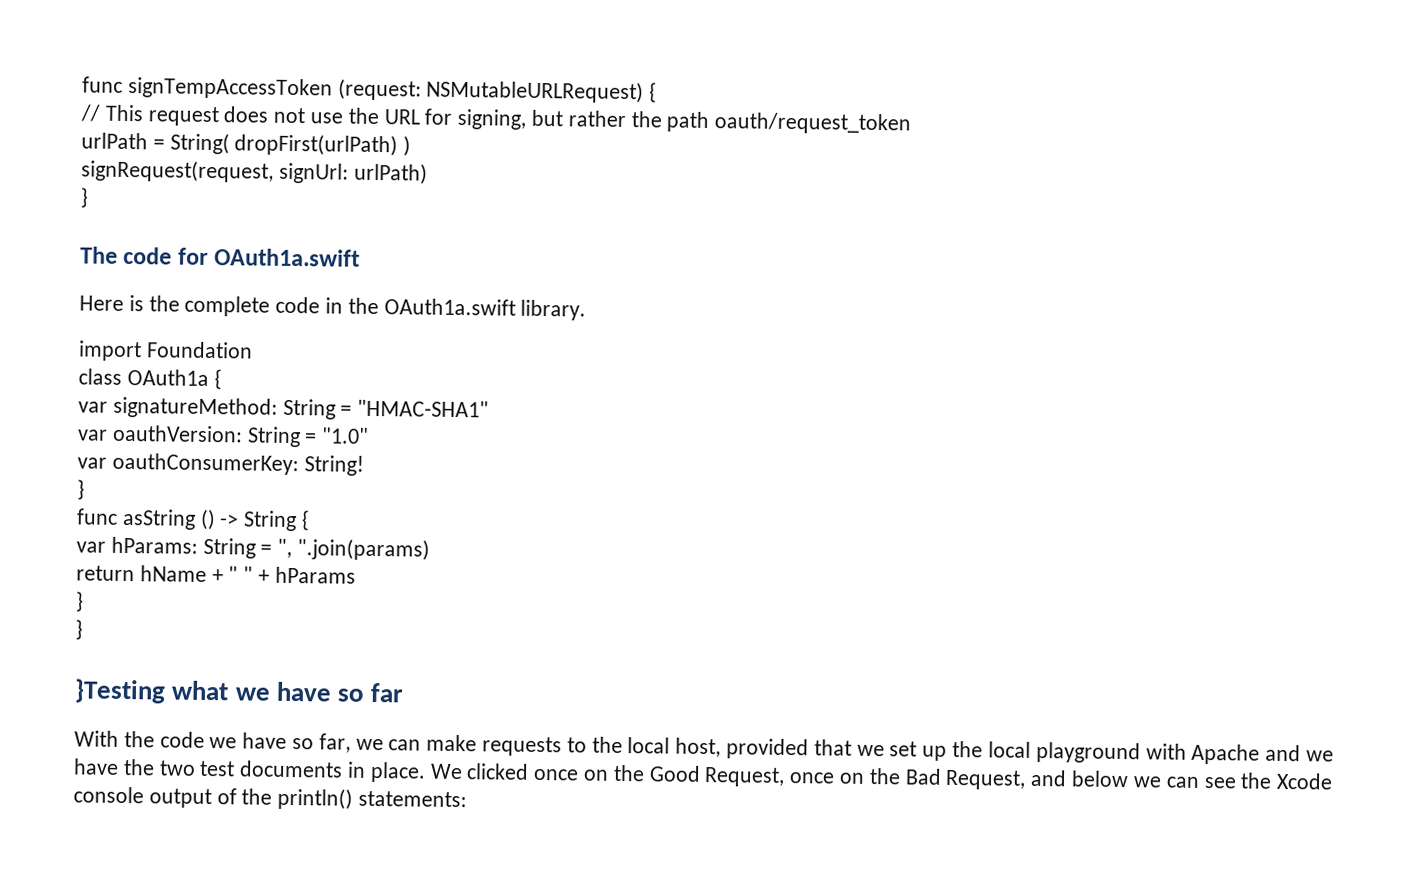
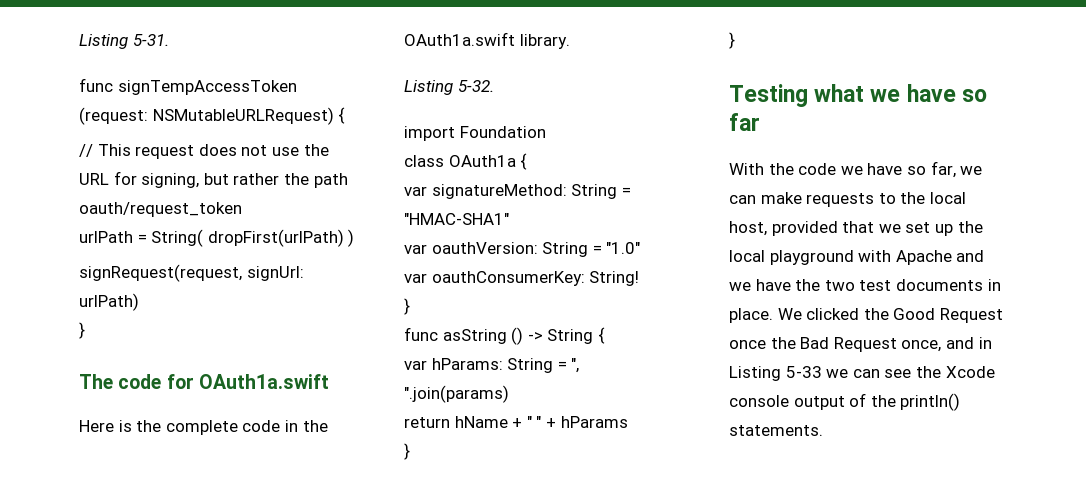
+ Listing 5-31.
+ Listing 5-32.
- }Testing what we have so far
+ Testing what we have so far
- We clicked once on the Good Request, once on the Bad Request, and below we can see the Xcode console output of the println() statements:
+ We clicked the Good Request once the Bad Request once, and in Listing 5-33 we can see the Xcode console output of the println() statements.

